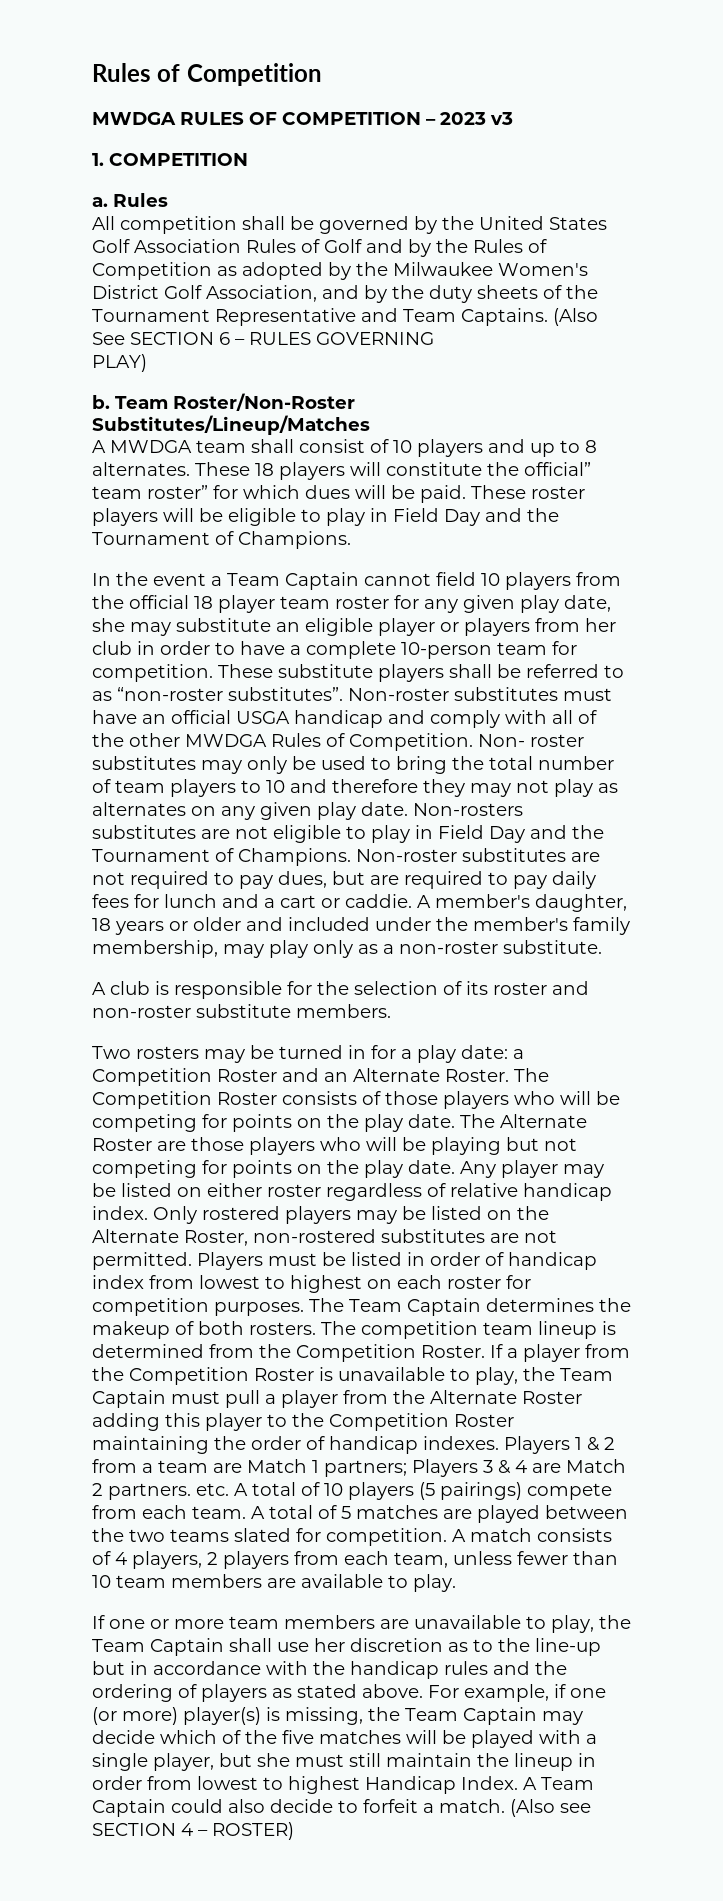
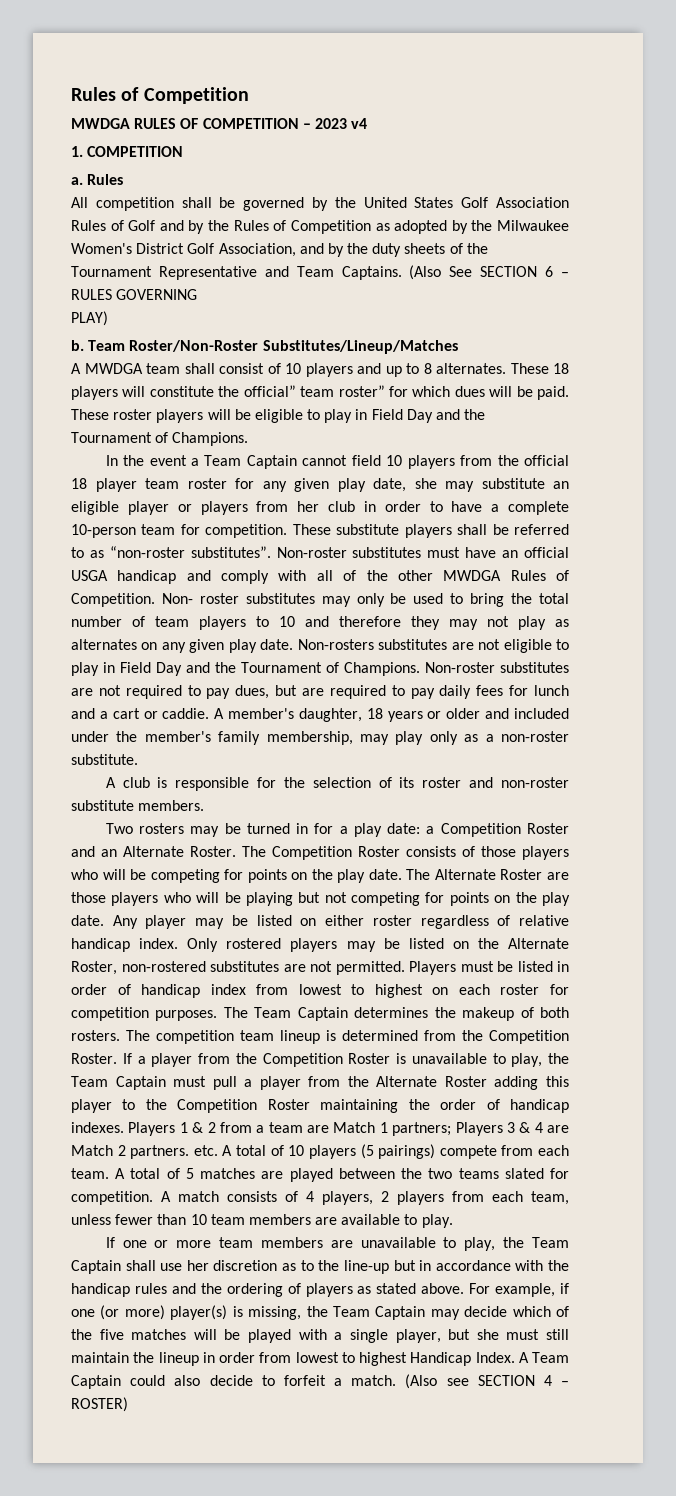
- MWDGA RULES OF COMPETITION – 2023 v3
+ MWDGA RULES OF COMPETITION – 2023 v4

